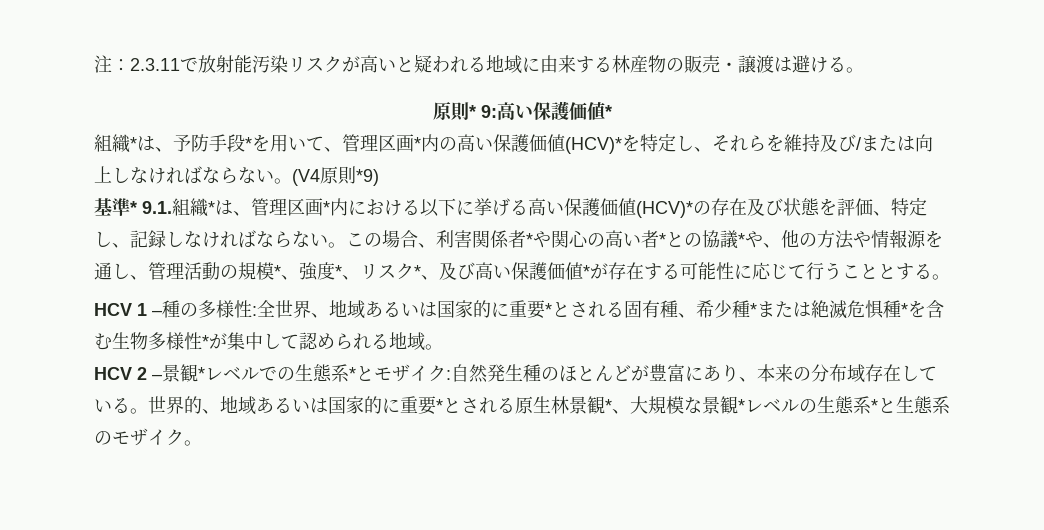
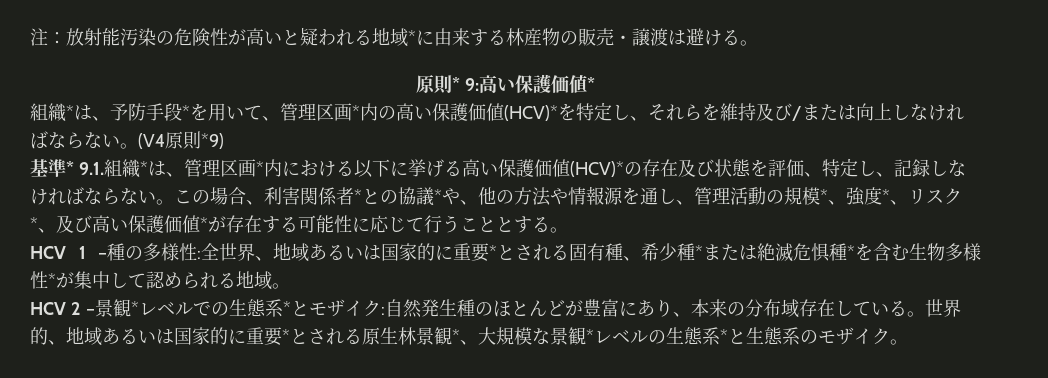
- 注：2.3.11で放射能汚染リスクが高いと疑われる地域に由来する林産物の販売・譲渡は避ける。
+ 注：放射能汚染の危険性が高いと疑われる地域*に由来する林産物の販売・譲渡は避ける。
- この場合、利害関係者*や関心の高い者*との協議*や、他の方法や情報源を通し、管理活動の規模*、強度*、リスク*、及び高い保護価値*が存在する可能性に応じて行うこととする。
+ この場合、利害関係者*との協議*や、他の方法や情報源を通し、管理活動の規模*、強度*、リスク*、及び高い保護価値*が存在する可能性に応じて行うこととする。

